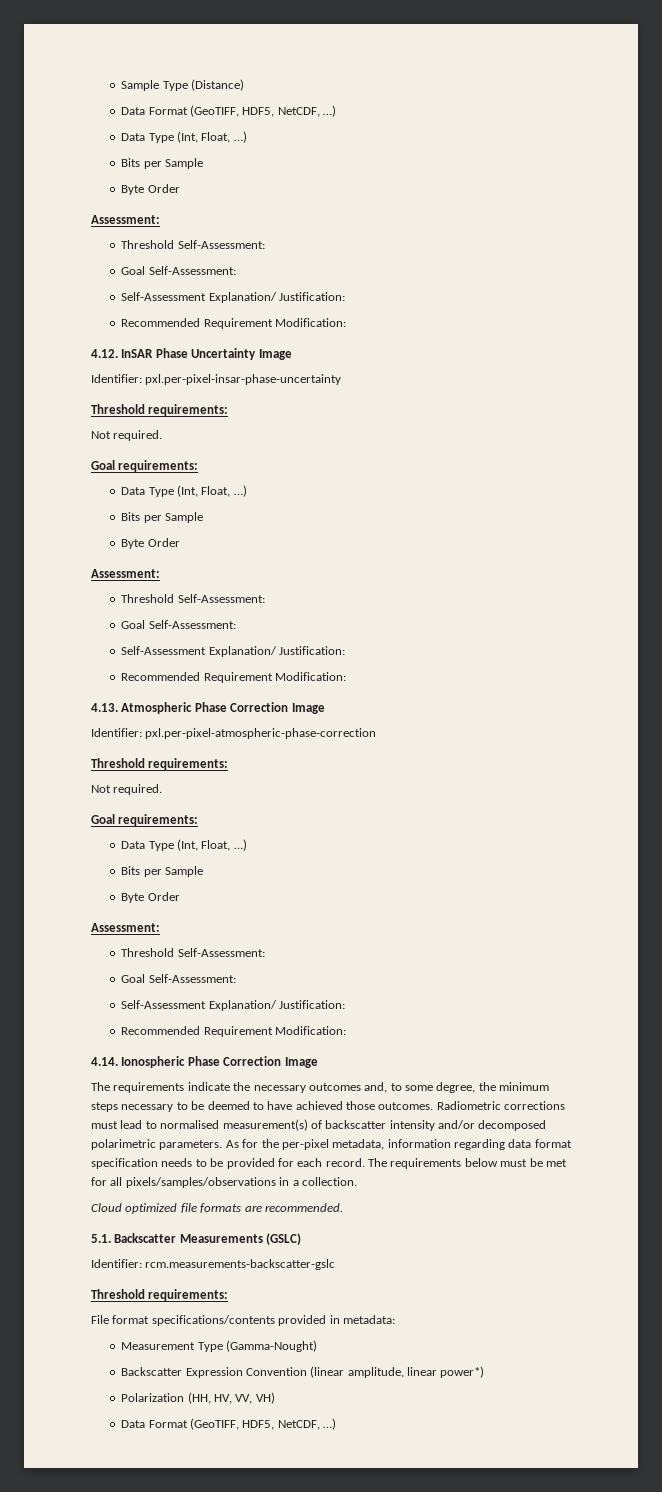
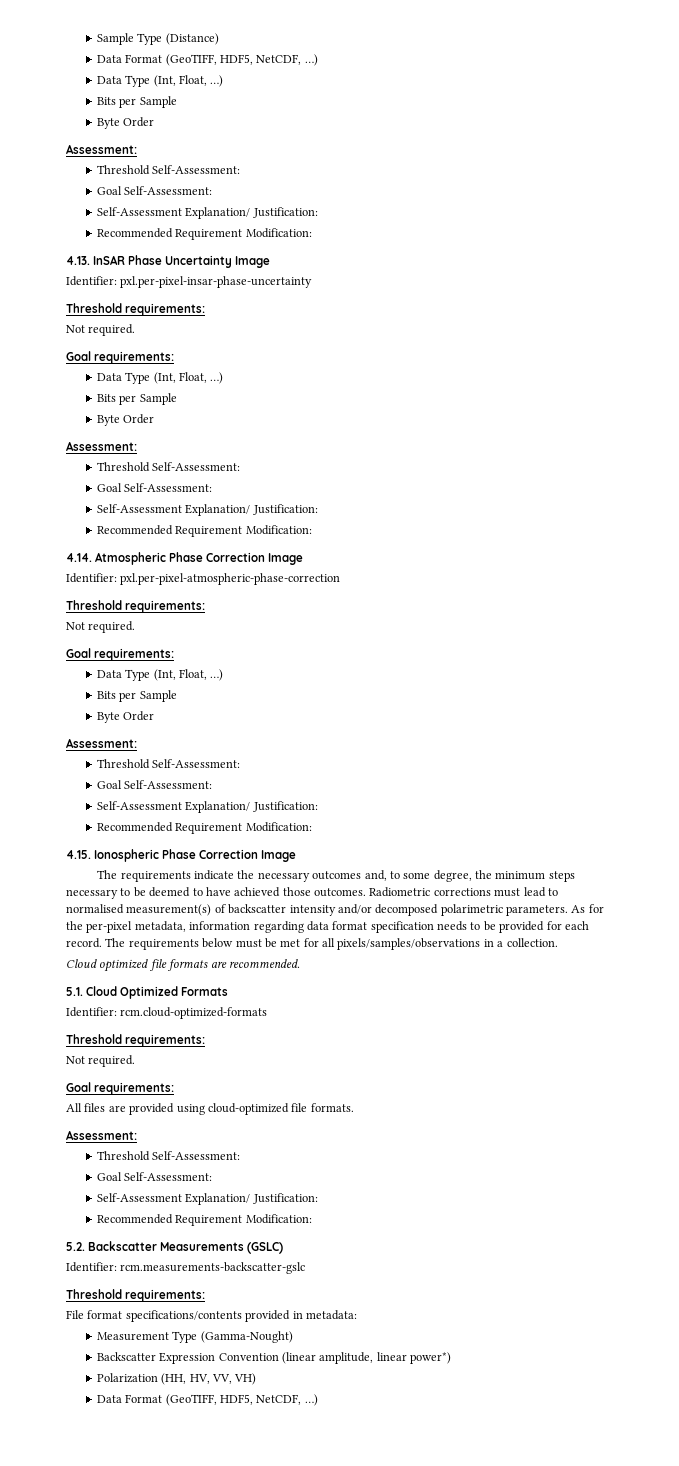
- 4.12. InSAR Phase Uncertainty Image
+ 4.13. InSAR Phase Uncertainty Image
- 4.13. Atmospheric Phase Correction Image
+ 4.14. Atmospheric Phase Correction Image
- 4.14. Ionospheric Phase Correction Image
+ 4.15. Ionospheric Phase Correction Image
- 5.1. Backscatter Measurements (GSLC)
+ 5.1. Cloud Optimized Formats
+ Identifier: rcm.cloud-optimized-formats
+ Threshold requirements:
+ Not required.
+ Goal requirements:
+ All files are provided using cloud-optimized file formats.
+ Assessment:
+ Threshold Self-Assessment:
+ Goal Self-Assessment:
+ Self-Assessment Explanation/ Justification:
+ Recommended Requirement Modification:
+ 5.2. Backscatter Measurements (GSLC)

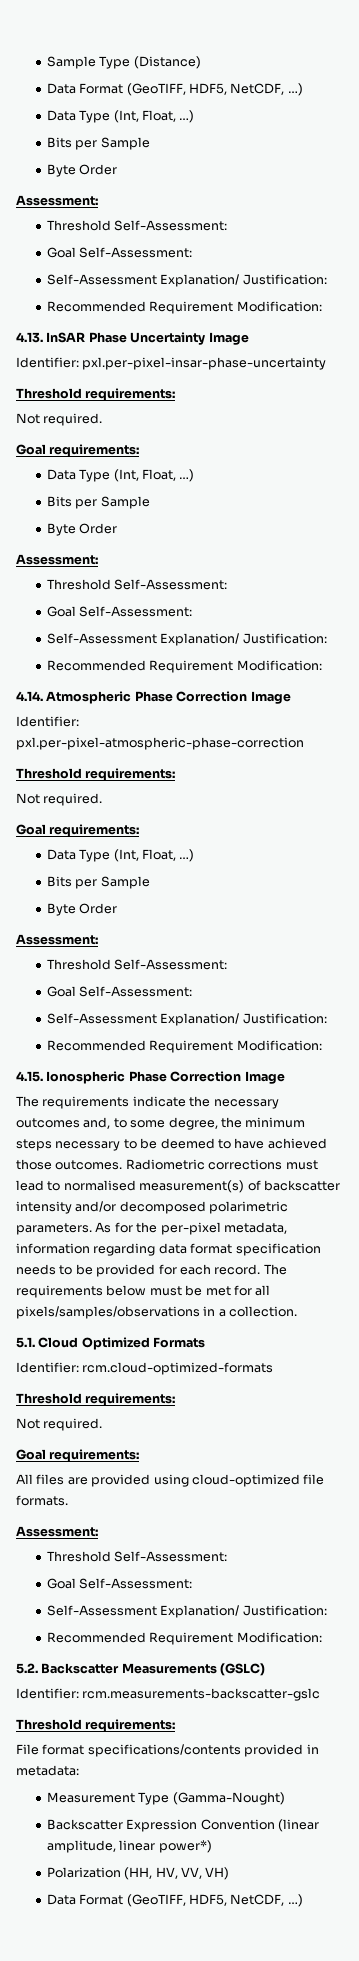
- Cloud optimized file formats are recommended.

